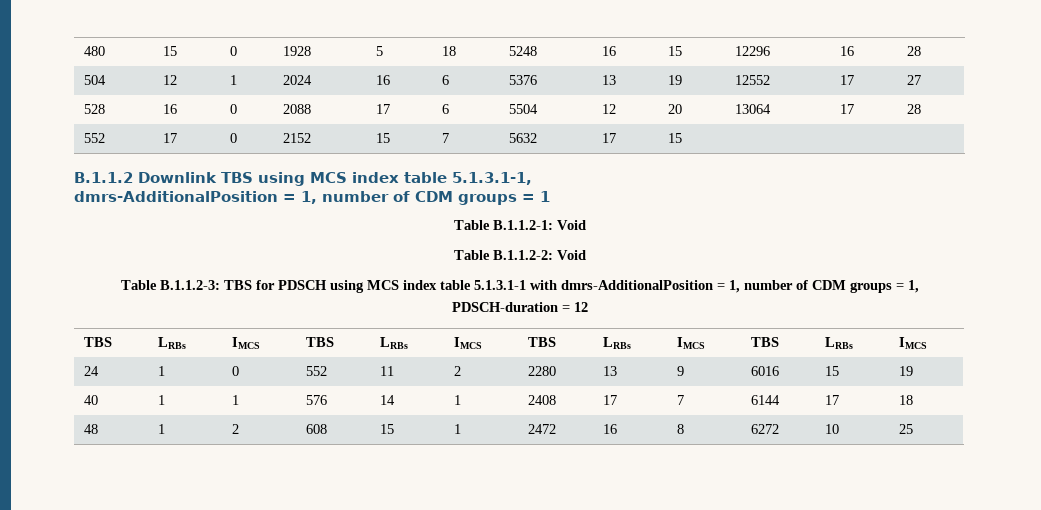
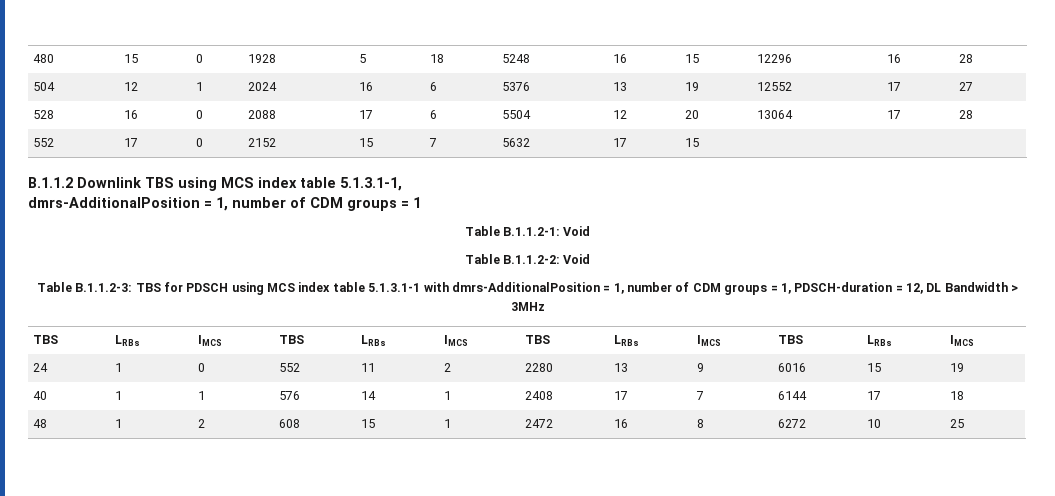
- Table B.1.1.2-3: TBS for PDSCH using MCS index table 5.1.3.1-1 with dmrs-AdditionalPosition = 1, number of CDM groups = 1, PDSCH-duration = 12
+ Table B.1.1.2-3: TBS for PDSCH using MCS index table 5.1.3.1-1 with dmrs-AdditionalPosition = 1, number of CDM groups = 1, PDSCH-duration = 12, DL Bandwidth > 3MHz

